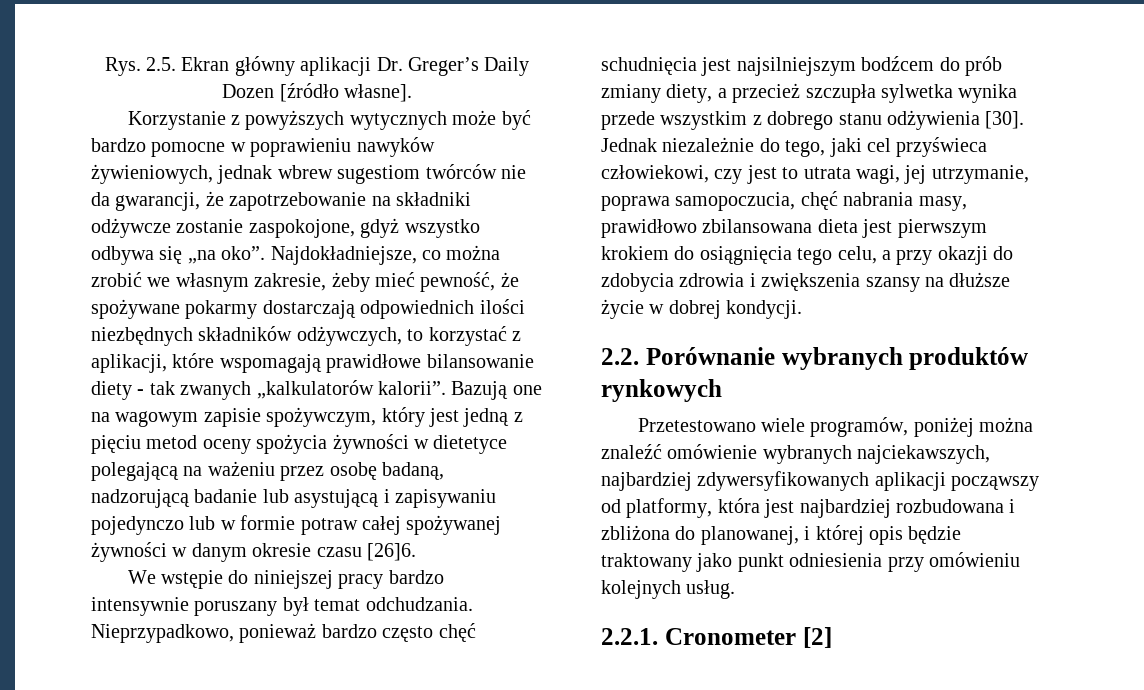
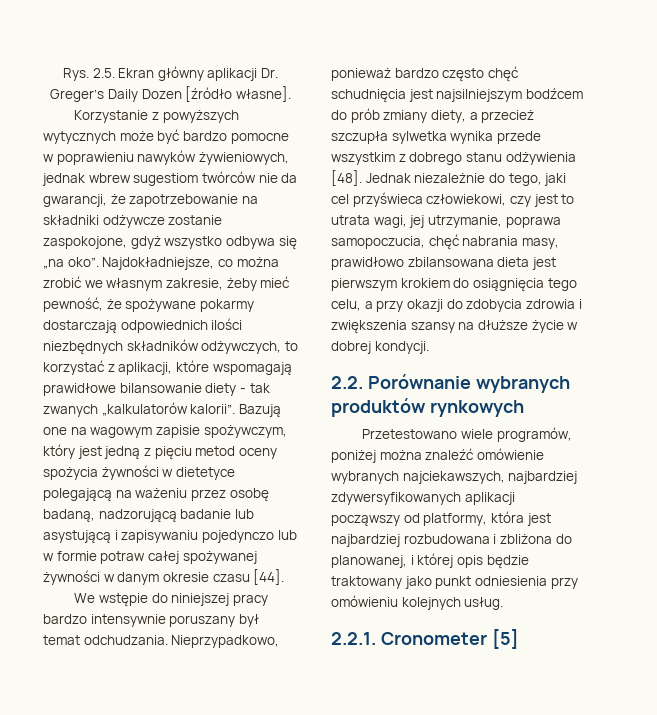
- Bazują one na wagowym zapisie spożywczym, który jest jedną z pięciu metod oceny spożycia żywności w dietetyce polegającą na ważeniu przez osobę badaną, nadzorującą badanie lub asystującą i zapisywaniu pojedynczo lub w formie potraw całej spożywanej żywności w danym okresie czasu [26]6.
+ Bazują one na wagowym zapisie spożywczym, który jest jedną z pięciu metod oceny spożycia żywności w dietetyce polegającą na ważeniu przez osobę badaną, nadzorującą badanie lub asystującą i zapisywaniu pojedynczo lub w formie potraw całej spożywanej żywności w danym okresie czasu [44].
- Nieprzypadkowo, ponieważ bardzo często chęć schudnięcia jest najsilniejszym bodźcem do prób zmiany diety, a przecież szczupła sylwetka wynika przede wszystkim z dobrego stanu odżywienia [30].
+ Nieprzypadkowo, ponieważ bardzo często chęć schudnięcia jest najsilniejszym bodźcem do prób zmiany diety, a przecież szczupła sylwetka wynika przede wszystkim z dobrego stanu odżywienia [48].
- 2.2.1. Cronometer [2]
+ 2.2.1. Cronometer [5]

